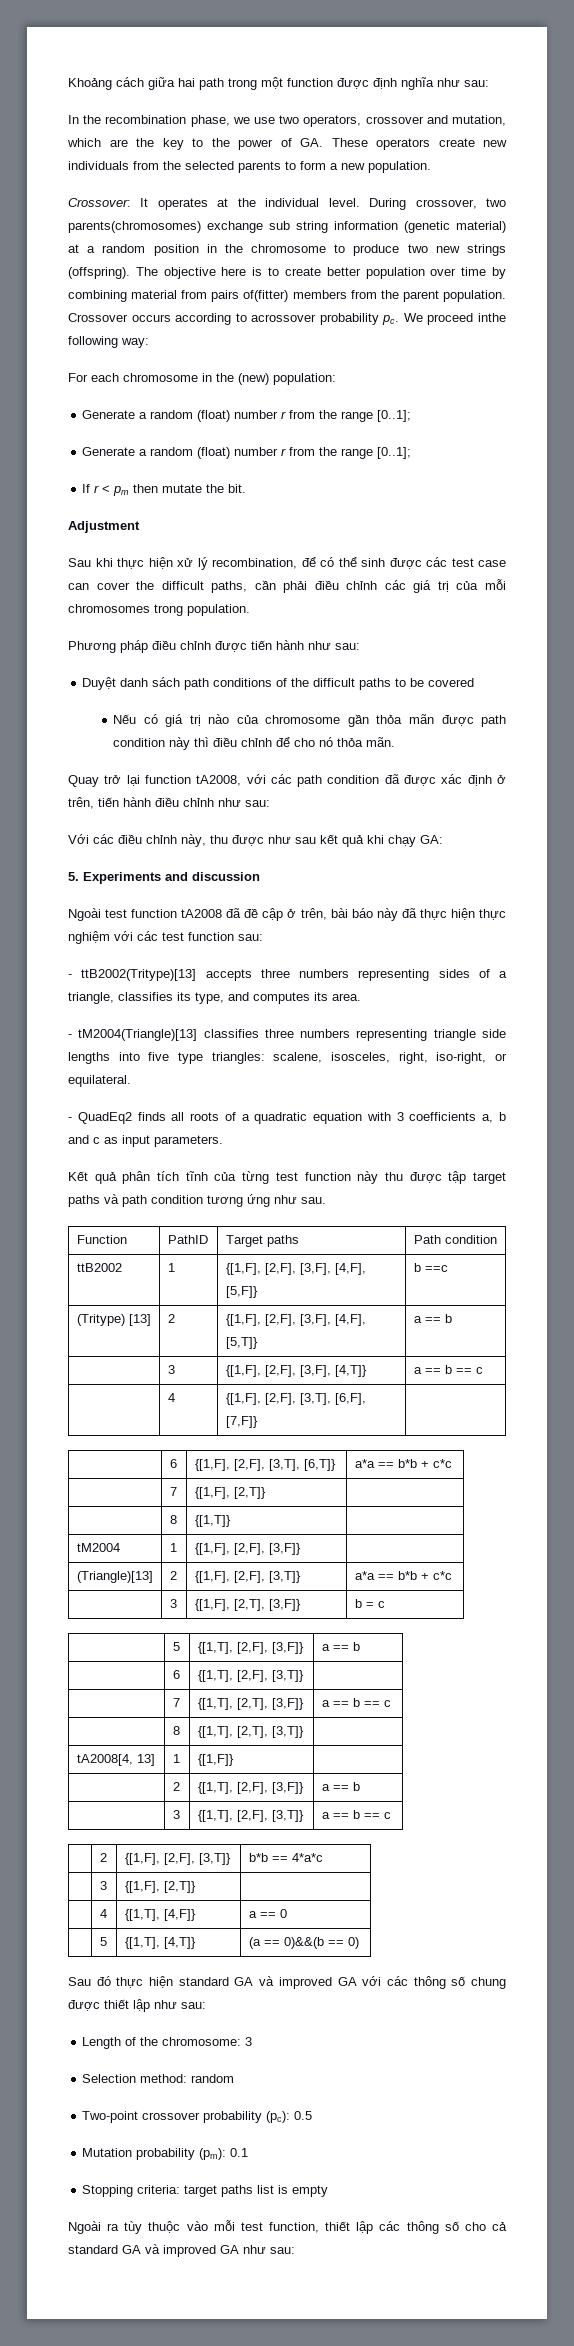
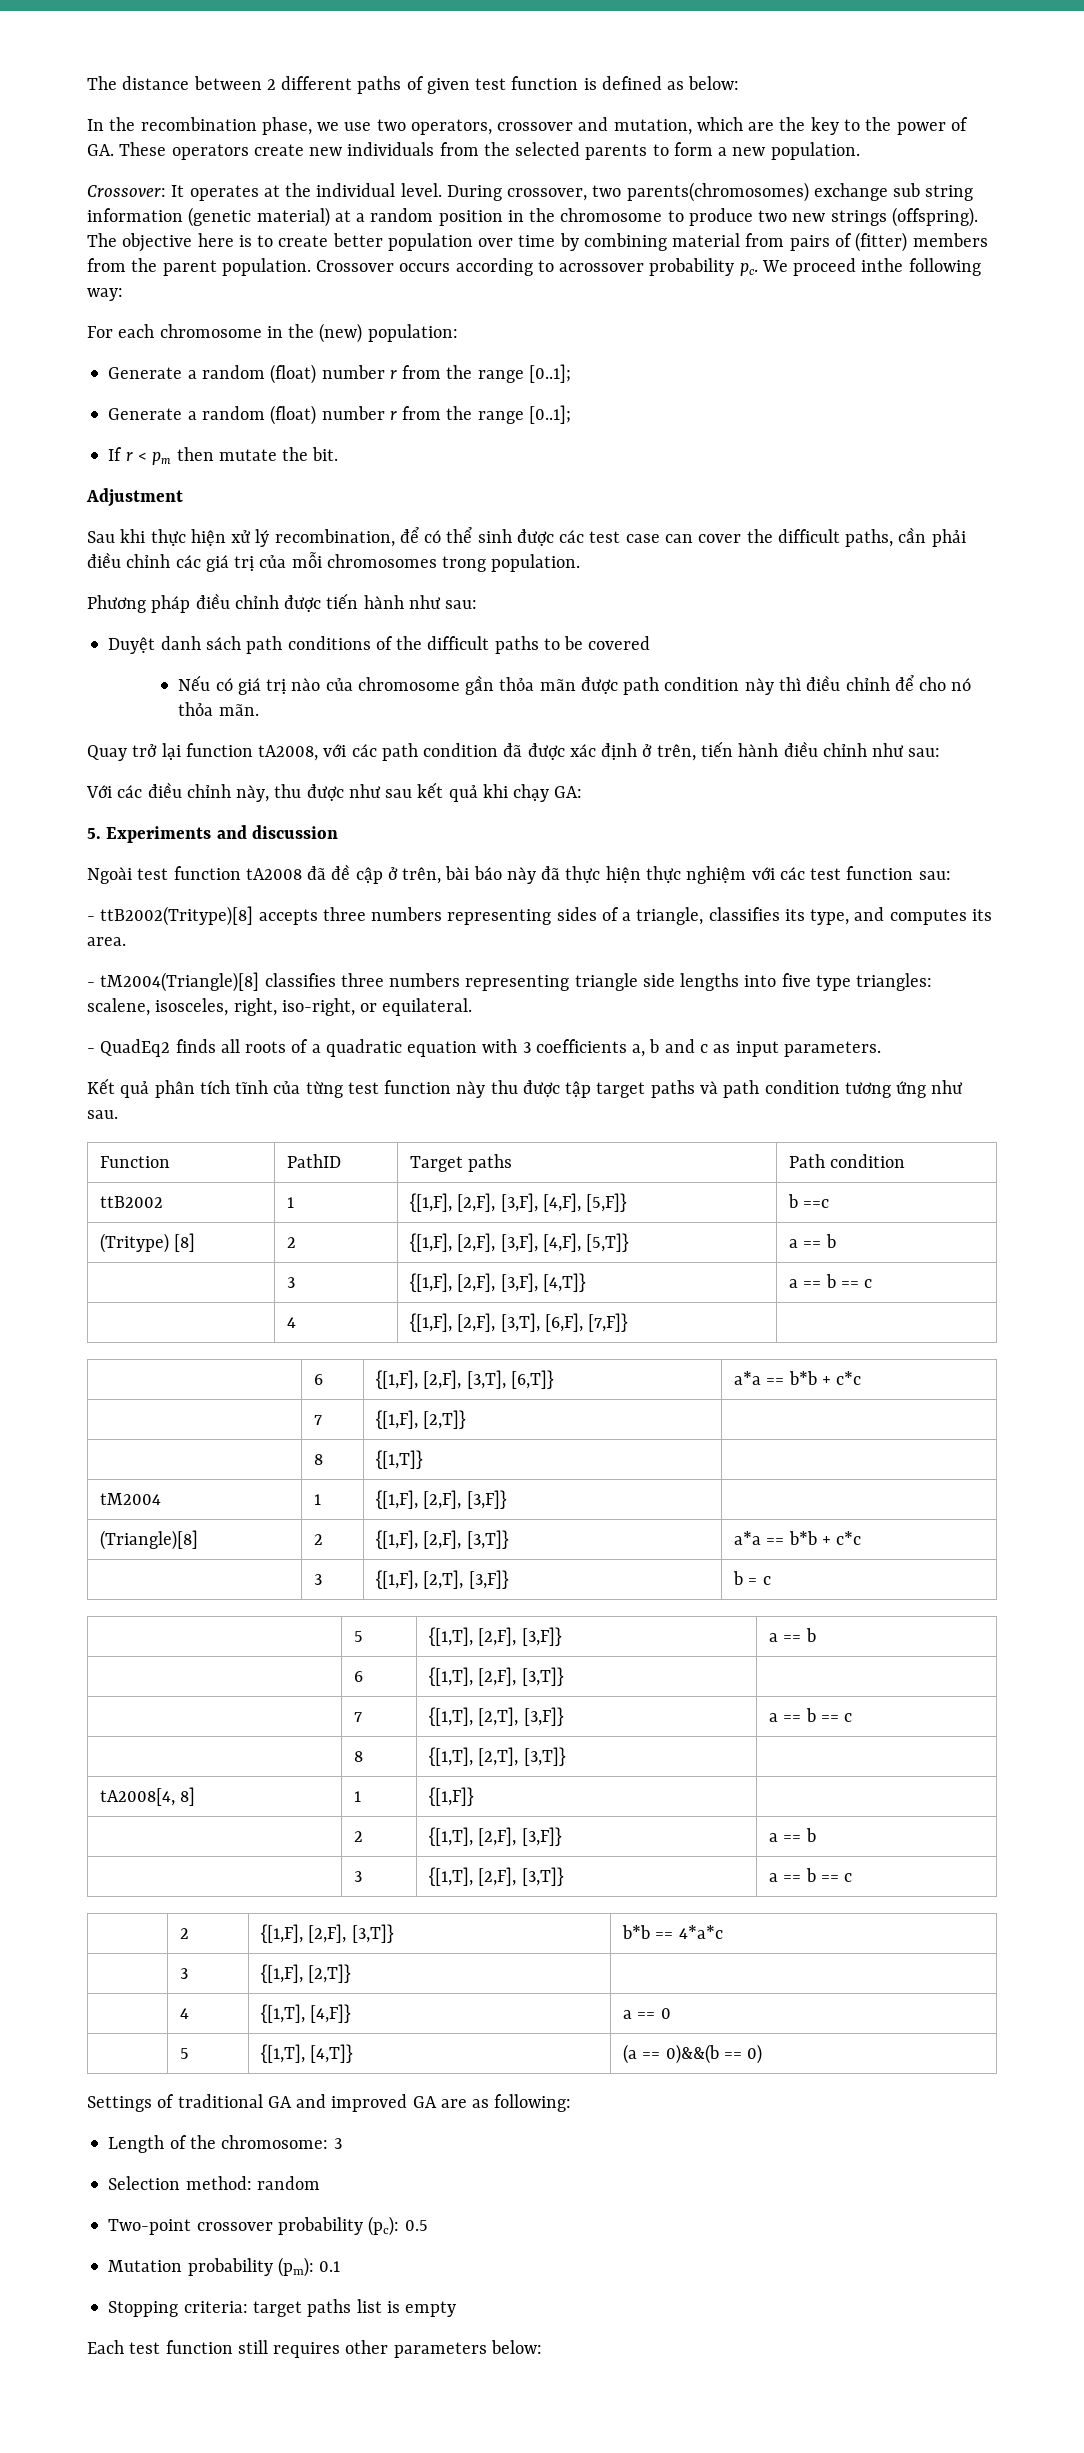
- Khoảng cách giữa hai path trong một function được định nghĩa như sau:
+ The distance between 2 different paths of given test function is defined as below:
- The objective here is to create better population over time by combining material from pairs of(fitter) members from the parent population.
+ The objective here is to create better population over time by combining material from pairs of (fitter) members from the parent population.
- - ttB2002(Tritype)[13] accepts three numbers representing sides of a triangle, classifies its type, and computes its area.
+ - ttB2002(Tritype)[8] accepts three numbers representing sides of a triangle, classifies its type, and computes its area.
- - tM2004(Triangle)[13] classifies three numbers representing triangle side lengths into five type triangles: scalene, isosceles, right, iso-right, or equilateral.
+ - tM2004(Triangle)[8] classifies three numbers representing triangle side lengths into five type triangles: scalene, isosceles, right, iso-right, or equilateral.
- (Tritype) [13] | 2 | {[1,F], [2,F], [3,F], [4,F], [5,T]} | a == b
+ (Tritype) [8] | 2 | {[1,F], [2,F], [3,F], [4,F], [5,T]} | a == b
- (Triangle)[13] | 2 | {[1,F], [2,F], [3,T]} | a*a == b*b + c*c
+ (Triangle)[8] | 2 | {[1,F], [2,F], [3,T]} | a*a == b*b + c*c
- tA2008[4, 13] | 1 | {[1,F]} |
+ tA2008[4, 8] | 1 | {[1,F]} |
- Sau đó thực hiện standard GA và improved GA với các thông số chung được thiết lập như sau:
+ Settings of traditional GA and improved GA are as following:
- Ngoài ra tùy thuộc vào mỗi test function, thiết lập các thông số cho cả standard GA và improved GA như sau:
+ Each test function still requires other parameters below:

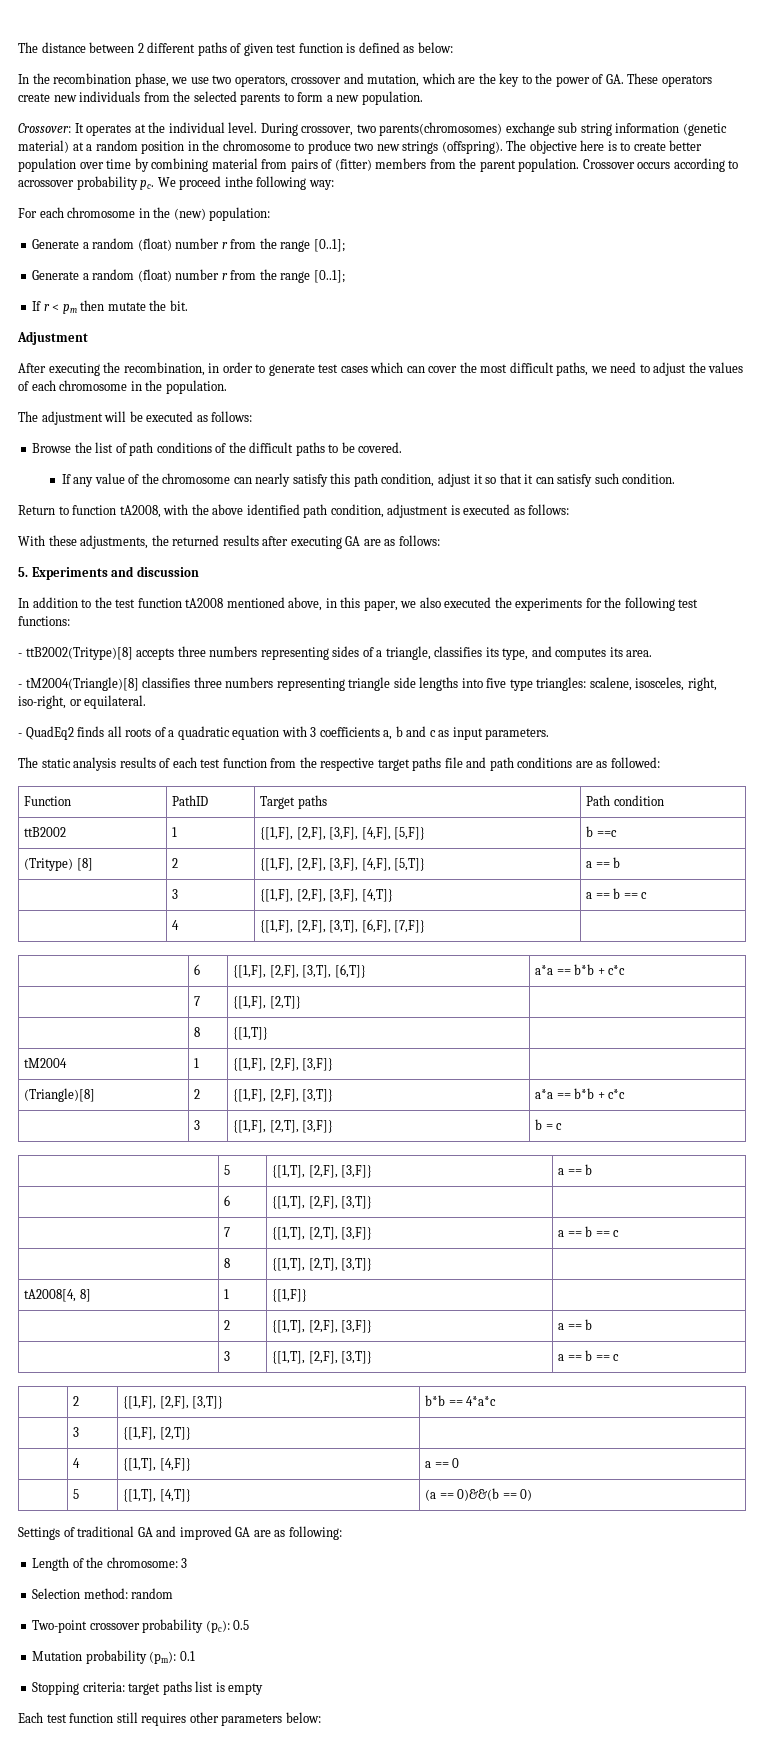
- Sau khi thực hiện xử lý recombination, để có thể sinh được các test case can cover the difficult paths, cần phải điều chỉnh các giá trị của mỗi chromosomes trong population.
- Phương pháp điều chỉnh được tiến hành như sau:
- Duyệt danh sách path conditions of the difficult paths to be covered
- Nếu có giá trị nào của chromosome gần thỏa mãn được path condition này thì điều chỉnh để cho nó thỏa mãn.
- Quay trở lại function tA2008, với các path condition đã được xác định ở trên, tiến hành điều chỉnh như sau:
- Với các điều chỉnh này, thu được như sau kết quả khi chạy GA:
+ After executing the recombination, in order to generate test cases which can cover the most difficult paths, we need to adjust the values of each chromosome in the population.
+ The adjustment will be executed as follows:
+ Browse the list of path conditions of the difficult paths to be covered.
+ If any value of the chromosome can nearly satisfy this path condition, adjust it so that it can satisfy such condition.
+ Return to function tA2008, with the above identified path condition, adjustment is executed as follows:
+ With these adjustments, the returned results after executing GA are as follows:
  5. Experiments and discussion
- Ngoài test function tA2008 đã đề cập ở trên, bài báo này đã thực hiện thực nghiệm với các test function sau:
+ In addition to the test function tA2008 mentioned above, in this paper, we also executed the experiments for the following test functions:
- Kết quả phân tích tĩnh của từng test function này thu được tập target paths và path condition tương ứng như sau.
+ The static analysis results of each test function from the respective target paths file and path conditions are as followed:

